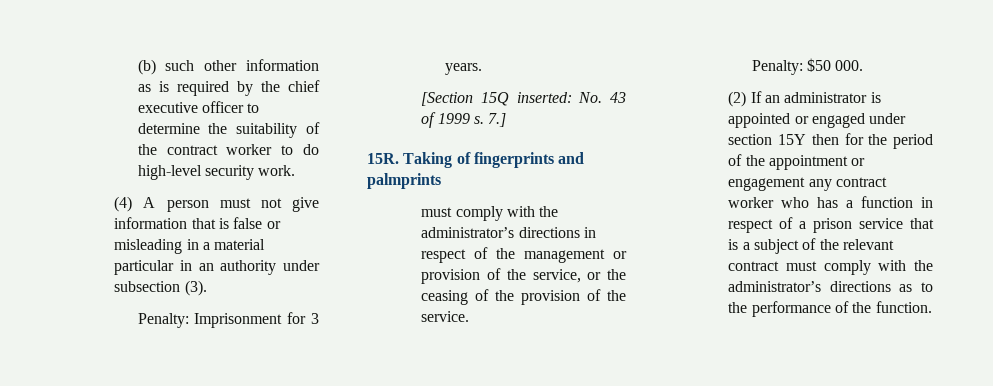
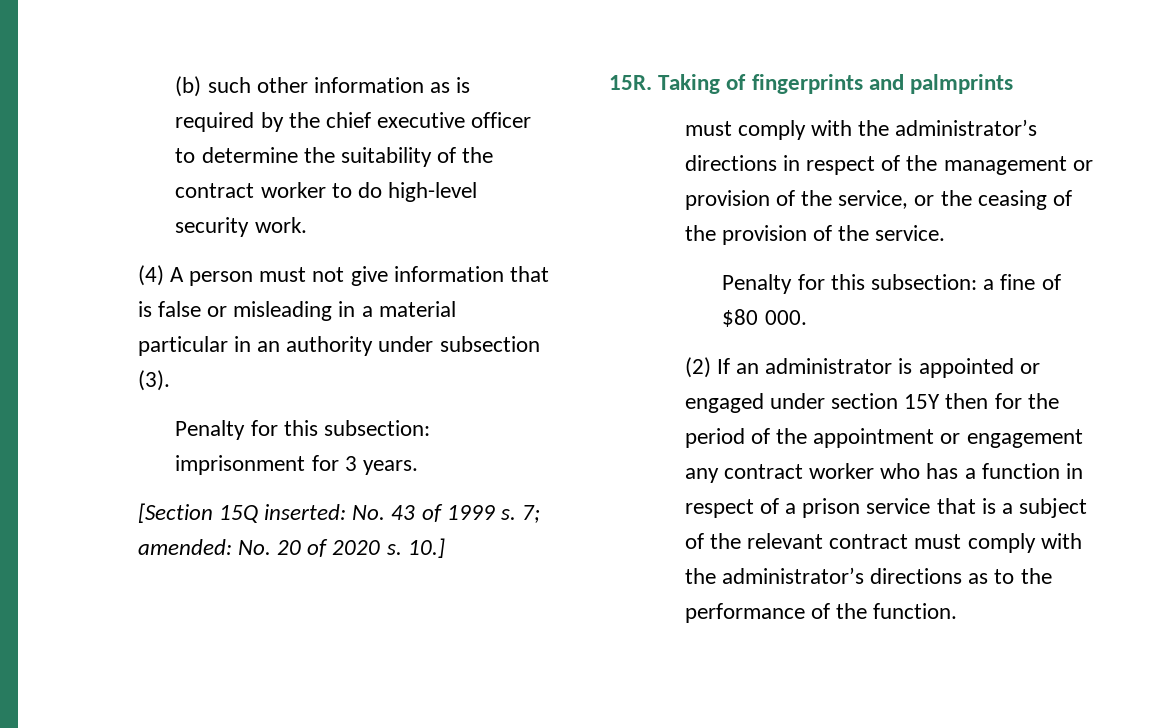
- Penalty: Imprisonment for 3 years.
+ Penalty for this subsection: imprisonment for 3 years.
- 7.]
+ 7; amended: No. 20 of 2020 s. 10.]
- Penalty: $50 000.
+ Penalty for this subsection: a fine of $80 000.

